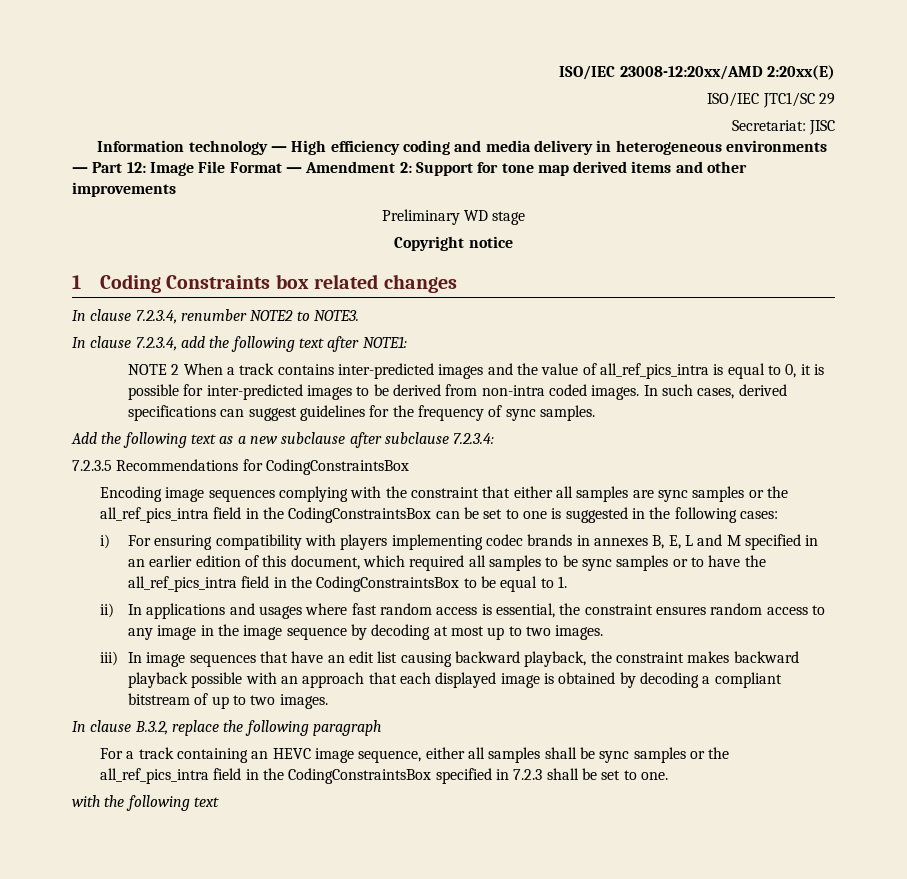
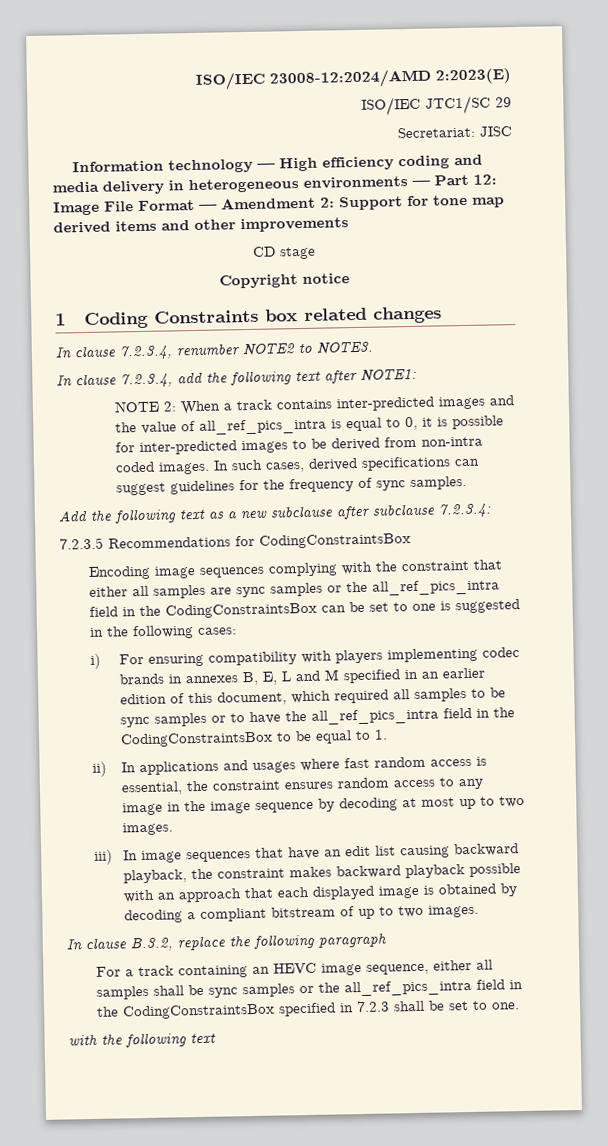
- ISO/IEC 23008-12:20xx/AMD 2:20xx(E)
+ ISO/IEC 23008-12:2024/AMD 2:2023(E)
- Preliminary WD stage
+ CD stage
- NOTE 2 When a track contains inter-predicted images and the value of all_ref_pics_intra is equal to 0, it is possible for inter-predicted images to be derived from non-intra coded images.
+ NOTE 2: When a track contains inter-predicted images and the value of all_ref_pics_intra is equal to 0, it is possible for inter-predicted images to be derived from non-intra coded images.

